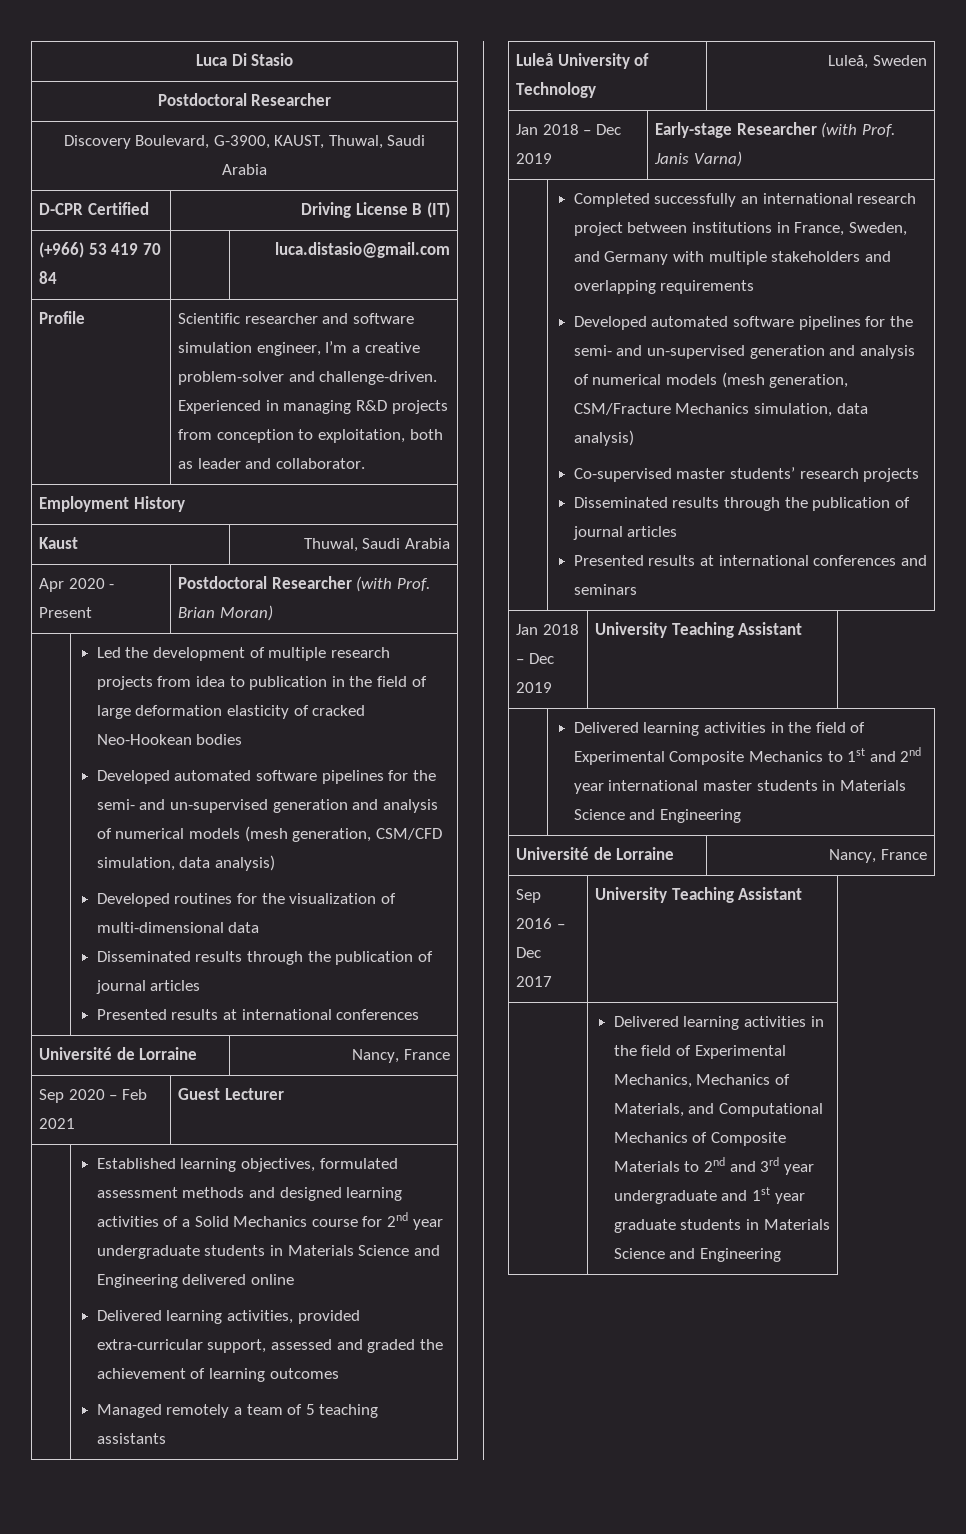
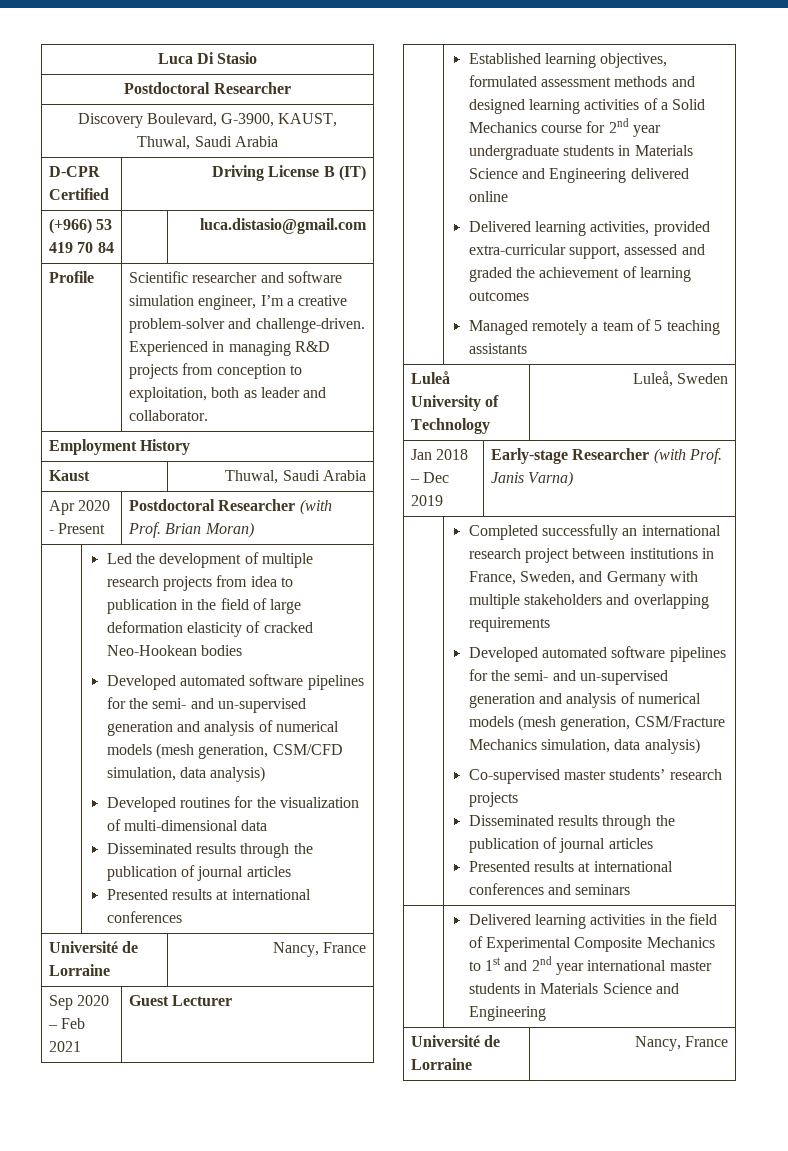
- Jan 2018 – Dec 2019 | University Teaching Assistant
- Sep 2016 – Dec 2017 | University Teaching Assistant
- | Delivered learning activities in the field of Experimental Mechanics, Mechanics of Materials, and Computational Mechanics of Composite Materials to 2nd and 3rd year undergraduate and 1st year graduate students in Materials Science and Engineering

